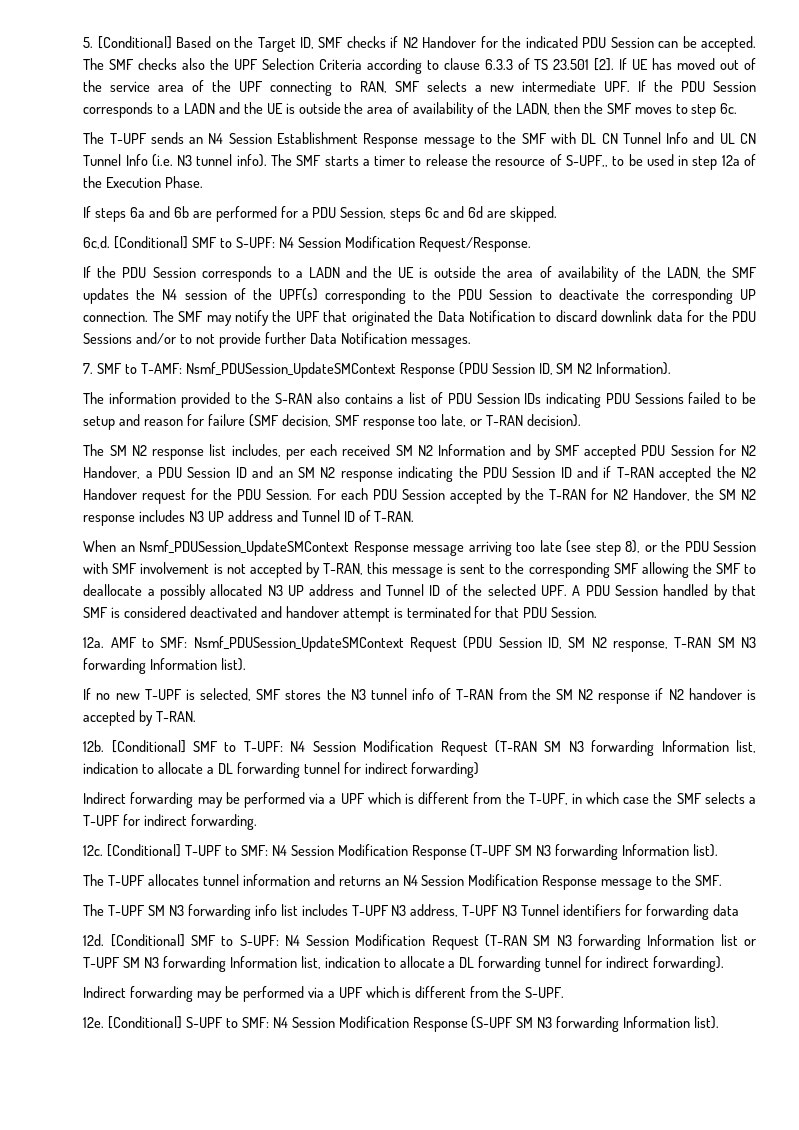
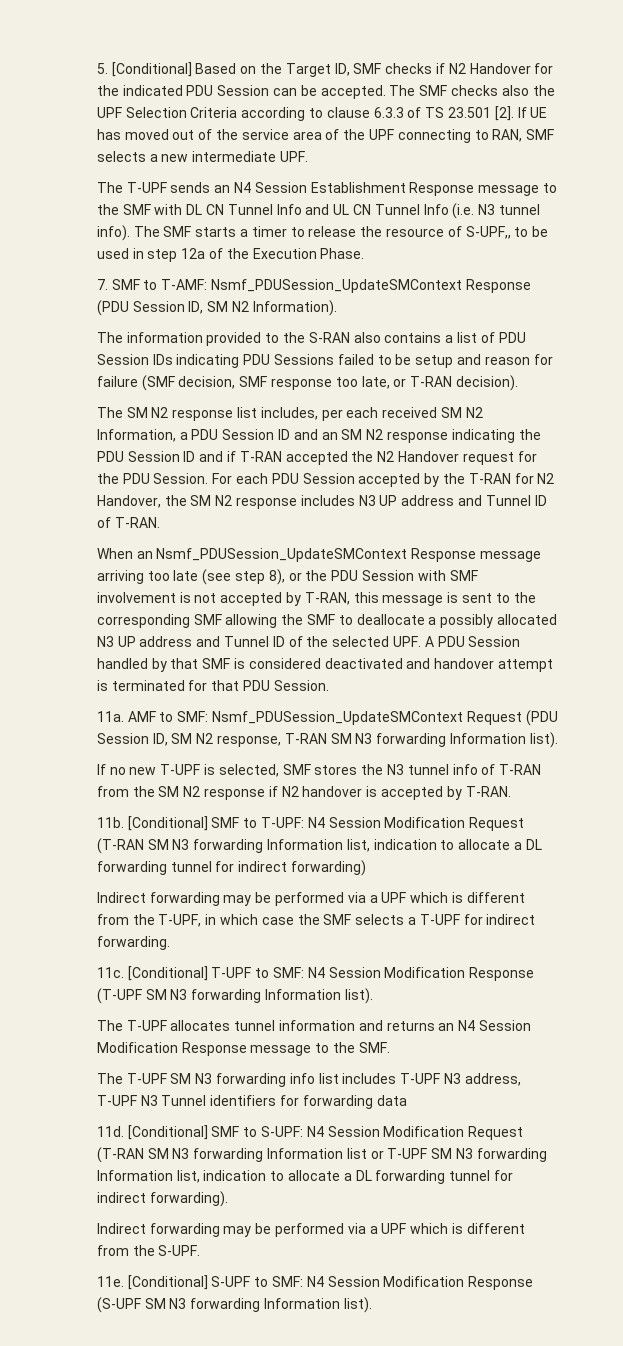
- If UE has moved out of the service area of the UPF connecting to RAN, SMF selects a new intermediate UPF. If the PDU Session corresponds to a LADN and the UE is outside the area of availability of the LADN, then the SMF moves to step 6c.
+ If UE has moved out of the service area of the UPF connecting to RAN, SMF selects a new intermediate UPF.
- If steps 6a and 6b are performed for a PDU Session, steps 6c and 6d are skipped.
- 6c,d. [Conditional] SMF to S-UPF: N4 Session Modification Request/Response.
- If the PDU Session corresponds to a LADN and the UE is outside the area of availability of the LADN, the SMF updates the N4 session of the UPF(s) corresponding to the PDU Session to deactivate the corresponding UP connection. The SMF may notify the UPF that originated the Data Notification to discard downlink data for the PDU Sessions and/or to not provide further Data Notification messages.
- The SM N2 response list includes, per each received SM N2 Information and by SMF accepted PDU Session for N2 Handover, a PDU Session ID and an SM N2 response indicating the PDU Session ID and if T-RAN accepted the N2 Handover request for the PDU Session.
+ The SM N2 response list includes, per each received SM N2 Information, a PDU Session ID and an SM N2 response indicating the PDU Session ID and if T-RAN accepted the N2 Handover request for the PDU Session.
- 12a.
+ 11a.
- 12b.
+ 11b.
- 12c.
+ 11c.
- 12d.
+ 11d.
- 12e.
+ 11e.

